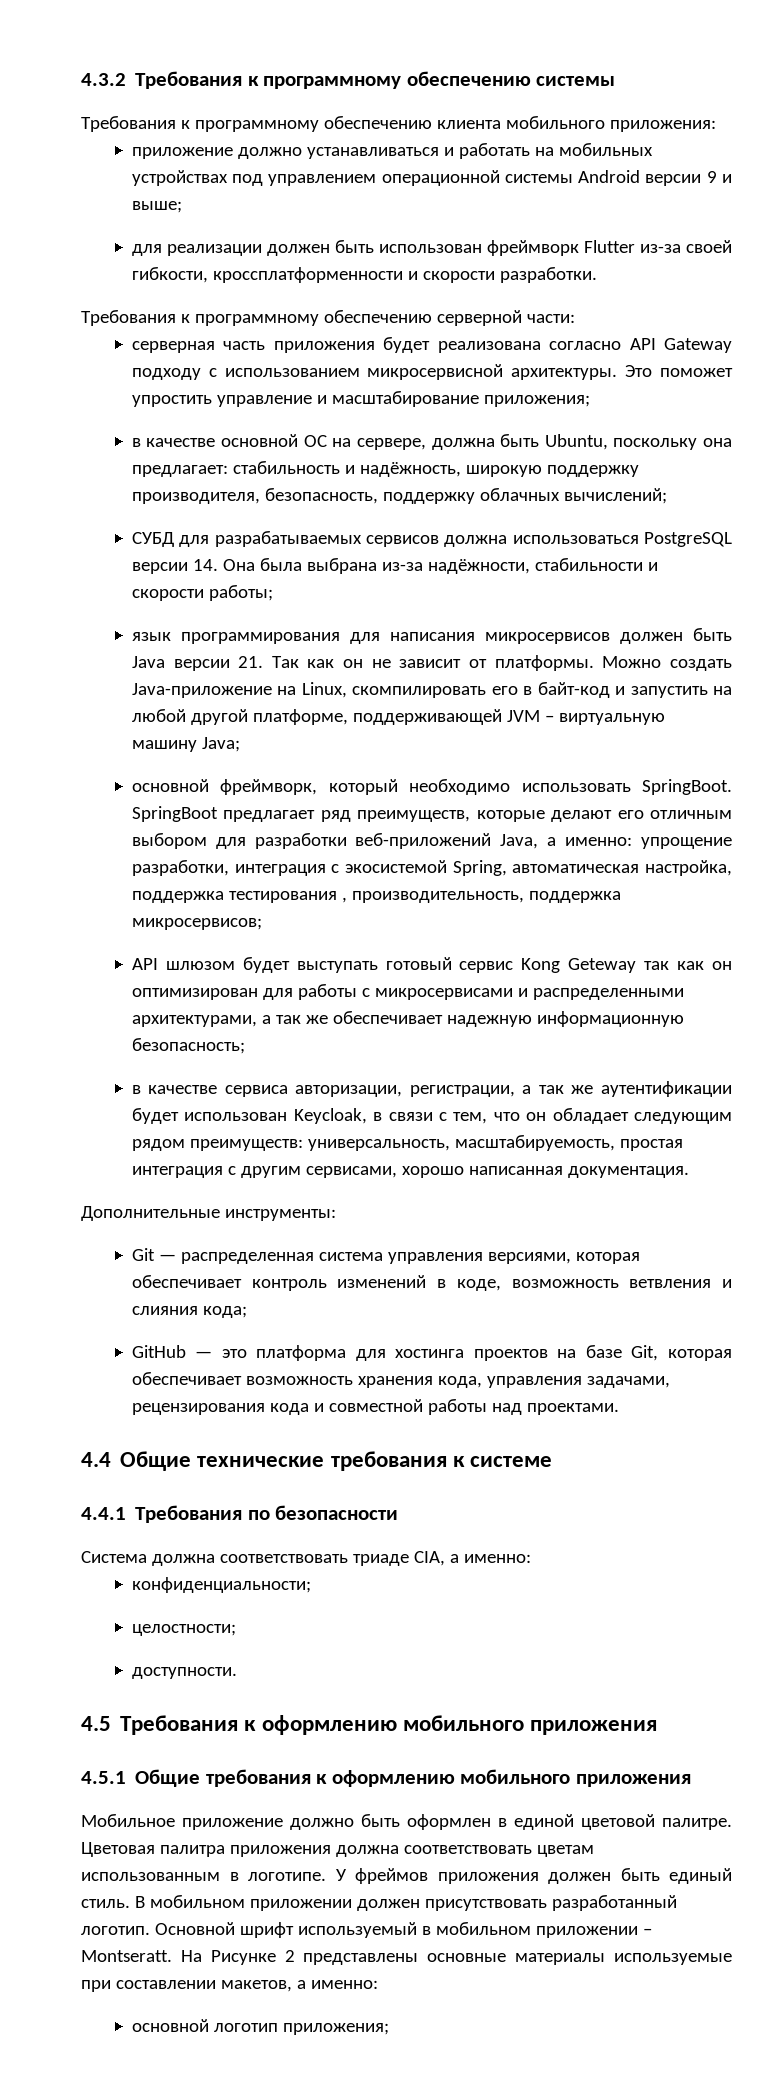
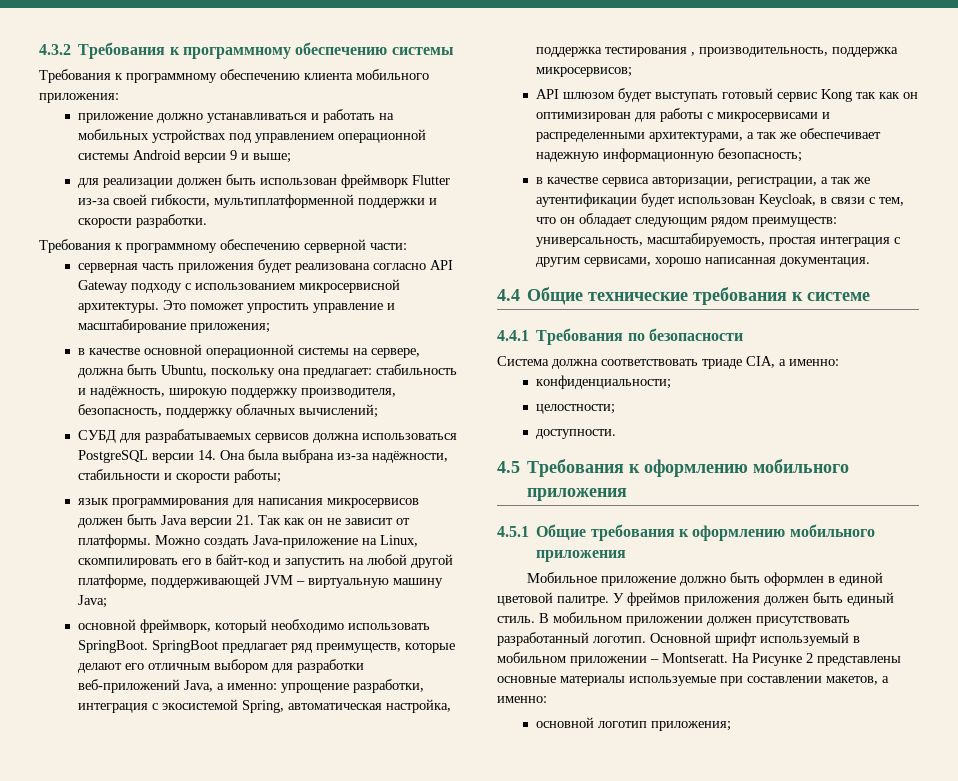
- для реализации должен быть использован фреймворк Flutter из-за своей гибкости, кроссплатформенности и скорости разработки.
+ для реализации должен быть использован фреймворк Flutter из-за своей гибкости, мультиплатформенной поддержки и скорости разработки.
- в качестве основной ОС на сервере, должна быть Ubuntu, поскольку она предлагает: стабильность и надёжность, широкую поддержку производителя, безопасность, поддержку облачных вычислений;
+ в качестве основной операционной системы на сервере, должна быть Ubuntu, поскольку она предлагает: стабильность и надёжность, широкую поддержку производителя, безопасность, поддержку облачных вычислений;
- API шлюзом будет выступать готовый сервис Kong Geteway так как он оптимизирован для работы с микросервисами и распределенными архитектурами, а так же обеспечивает надежную информационную безопасность;
+ API шлюзом будет выступать готовый сервис Kong так как он оптимизирован для работы с микросервисами и распределенными архитектурами, а так же обеспечивает надежную информационную безопасность;
- Дополнительные инструменты:
- Git — распределенная система управления версиями, которая обеспечивает контроль изменений в коде, возможность ветвления и слияния кода;
- GitHub — это платформа для хостинга проектов на базе Git, которая обеспечивает возможность хранения кода, управления задачами, рецензирования кода и совместной работы над проектами.
- Цветовая палитра приложения должна соответствовать цветам использованным в логотипе.

